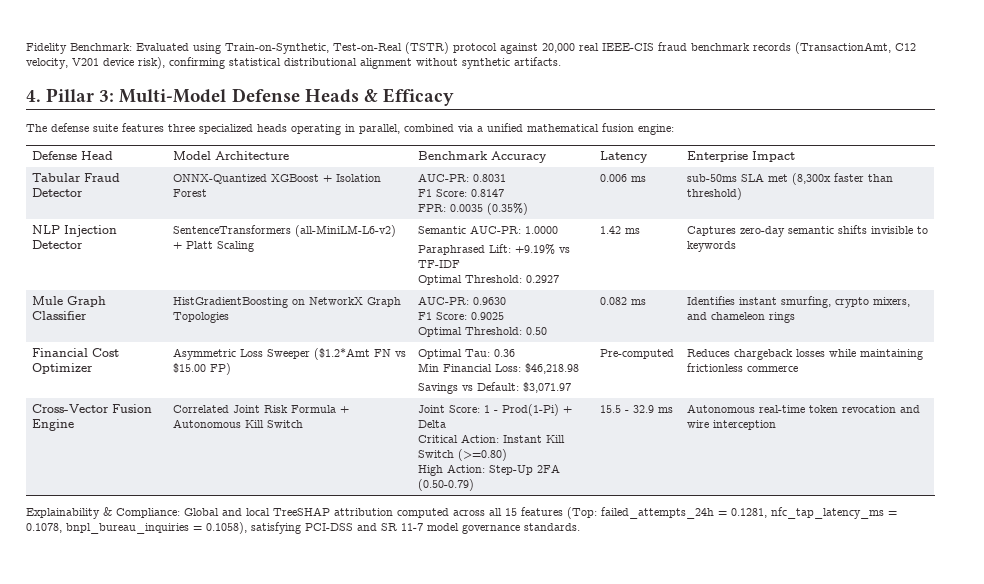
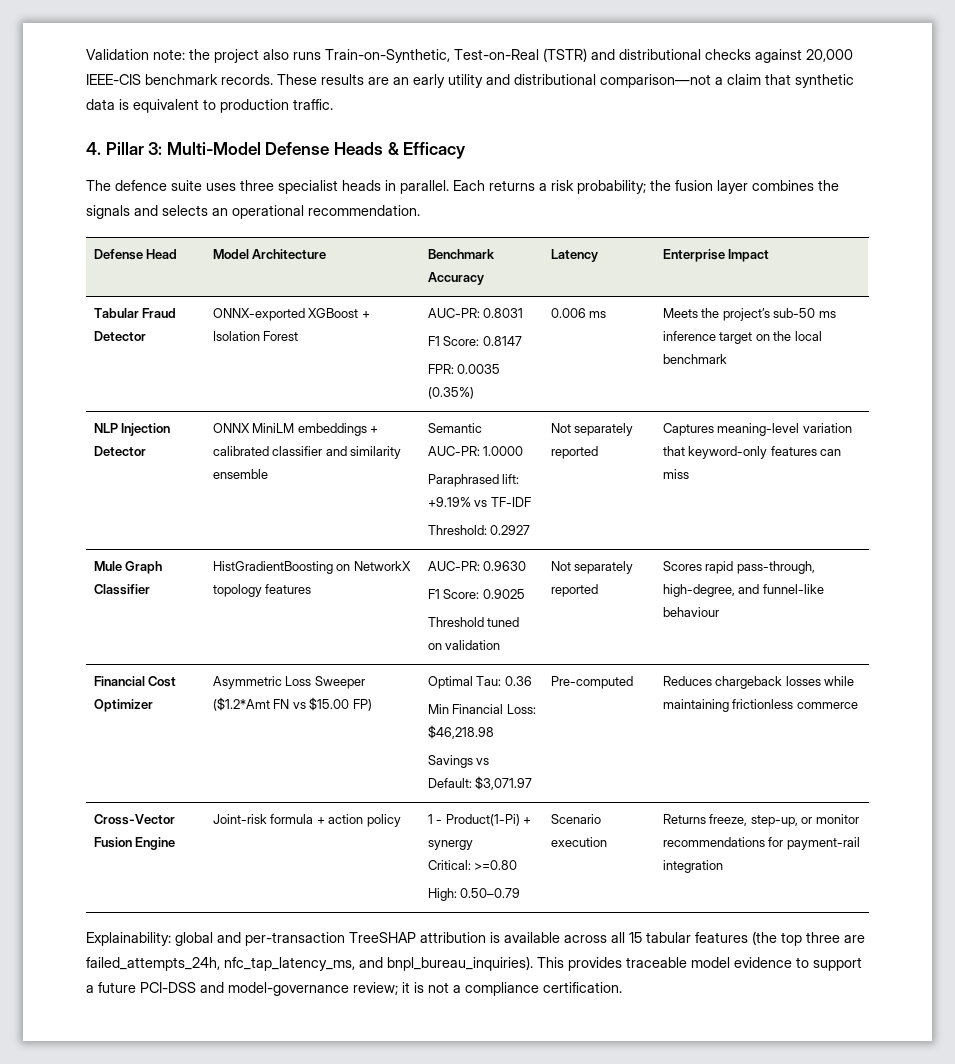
- Fidelity Benchmark: Evaluated using Train-on-Synthetic, Test-on-Real (TSTR) protocol against 20,000 real IEEE-CIS fraud benchmark records (TransactionAmt, C12 velocity, V201 device risk), confirming statistical distributional alignment without synthetic artifacts.
+ Validation note: the project also runs Train-on-Synthetic, Test-on-Real (TSTR) and distributional checks against 20,000 IEEE-CIS benchmark records. These results are an early utility and distributional comparison—not a claim that synthetic data is equivalent to production traffic.
- The defense suite features three specialized heads operating in parallel, combined via a unified mathematical fusion engine:
+ The defence suite uses three specialist heads in parallel. Each returns a risk probability; the fusion layer combines the signals and selects an operational recommendation.
- Tabular Fraud Detector | ONNX-Quantized XGBoost + Isolation Forest | AUC-PR: 0.8031
+ Tabular Fraud Detector | ONNX-exported XGBoost + Isolation Forest | AUC-PR: 0.8031
  F1 Score: 0.8147
- FPR: 0.0035 (0.35%) | 0.006 ms | sub-50ms SLA met (8,300x faster than threshold)
- NLP Injection Detector | SentenceTransformers (all-MiniLM-L6-v2) + Platt Scaling | Semantic AUC-PR: 1.0000
- Paraphrased Lift: +9.19% vs TF-IDF
- Optimal Threshold: 0.2927 | 1.42 ms | Captures zero-day semantic shifts invisible to keywords
+ FPR: 0.0035 (0.35%) | 0.006 ms | Meets the project’s sub-50 ms inference target on the local benchmark
+ NLP Injection Detector | ONNX MiniLM embeddings + calibrated classifier and similarity ensemble | Semantic AUC-PR: 1.0000
+ Paraphrased lift: +9.19% vs TF-IDF
+ Threshold: 0.2927 | Not separately reported | Captures meaning-level variation that keyword-only features can miss
- Mule Graph Classifier | HistGradientBoosting on NetworkX Graph Topologies | AUC-PR: 0.9630
+ Mule Graph Classifier | HistGradientBoosting on NetworkX topology features | AUC-PR: 0.9630
  F1 Score: 0.9025
- Optimal Threshold: 0.50 | 0.082 ms | Identifies instant smurfing, crypto mixers, and chameleon rings
+ Threshold tuned on validation | Not separately reported | Scores rapid pass-through, high-degree, and funnel-like behaviour
- Cross-Vector Fusion Engine | Correlated Joint Risk Formula + Autonomous Kill Switch | Joint Score: 1 - Prod(1-Pi) + Delta
- Critical Action: Instant Kill Switch (>=0.80)
- High Action: Step-Up 2FA (0.50-0.79) | 15.5 - 32.9 ms | Autonomous real-time token revocation and wire interception
- Explainability & Compliance: Global and local TreeSHAP attribution computed across all 15 features (Top: failed_attempts_24h = 0.1281, nfc_tap_latency_ms = 0.1078, bnpl_bureau_inquiries = 0.1058), satisfying PCI-DSS and SR 11-7 model governance standards.
+ Cross-Vector Fusion Engine | Joint-risk formula + action policy | 1 - Product(1-Pi) + synergy
+ Critical: >=0.80
+ High: 0.50–0.79 | Scenario execution | Returns freeze, step-up, or monitor recommendations for payment-rail integration
+ Explainability: global and per-transaction TreeSHAP attribution is available across all 15 tabular features (the top three are failed_attempts_24h, nfc_tap_latency_ms, and bnpl_bureau_inquiries). This provides traceable model evidence to support a future PCI-DSS and model-governance review; it is not a compliance certification.

